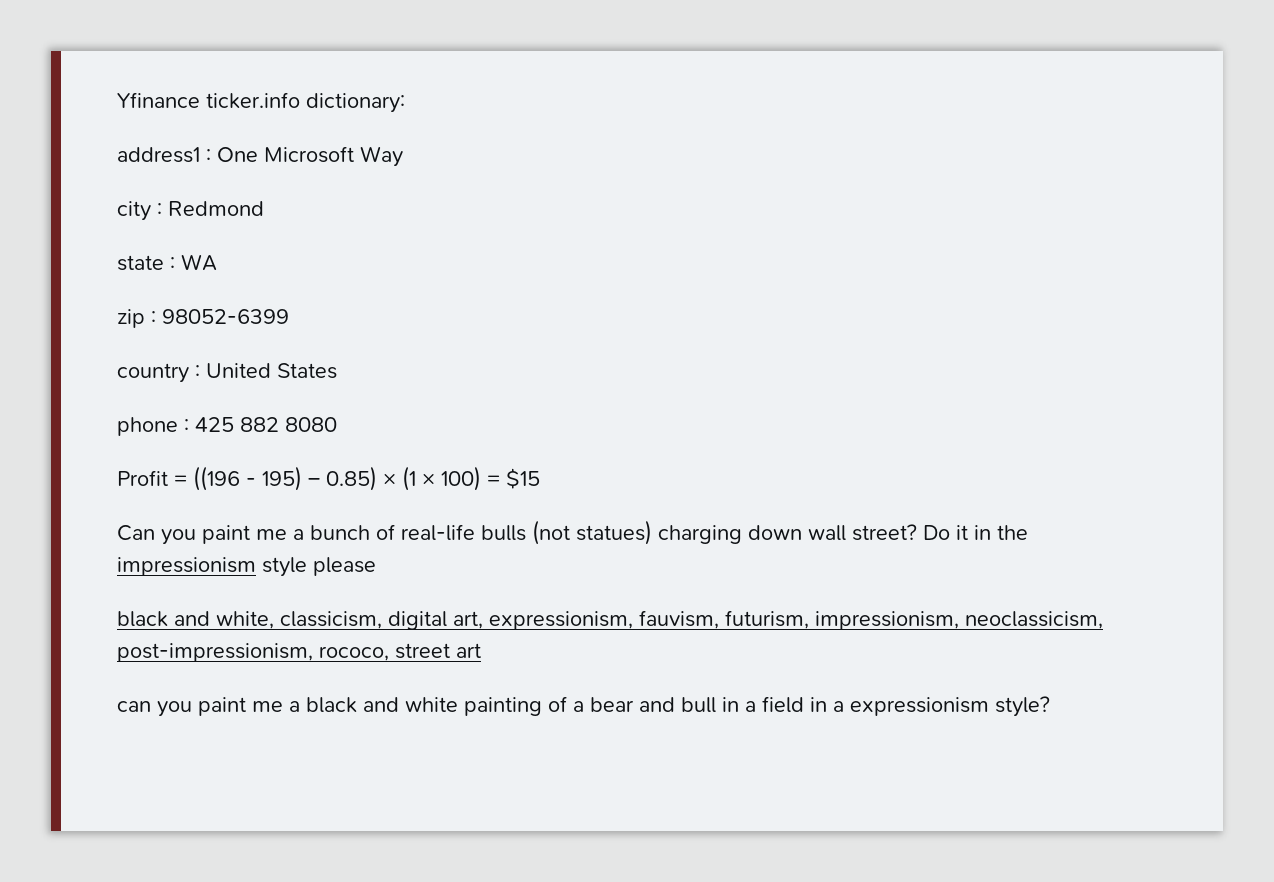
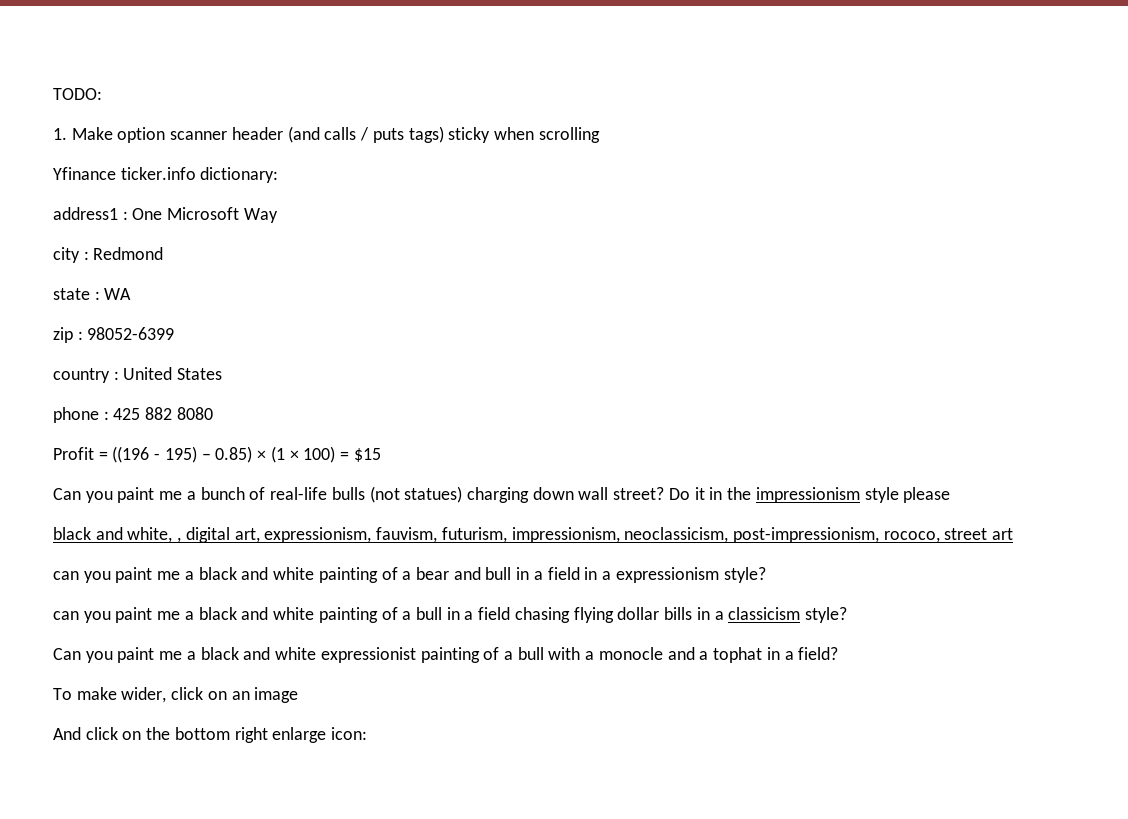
+ TODO:
+ 1. Make option scanner header (and calls / puts tags) sticky when scrolling
- black and white, classicism, digital art, expressionism, fauvism, futurism, impressionism, neoclassicism, post-impressionism, rococo, street art
+ black and white, , digital art, expressionism, fauvism, futurism, impressionism, neoclassicism, post-impressionism, rococo, street art
+ can you paint me a black and white painting of a bull in a field chasing flying dollar bills in a classicism style?
+ Can you paint me a black and white expressionist painting of a bull with a monocle and a tophat in a field?
+ To make wider, click on an image
+ And click on the bottom right enlarge icon:

